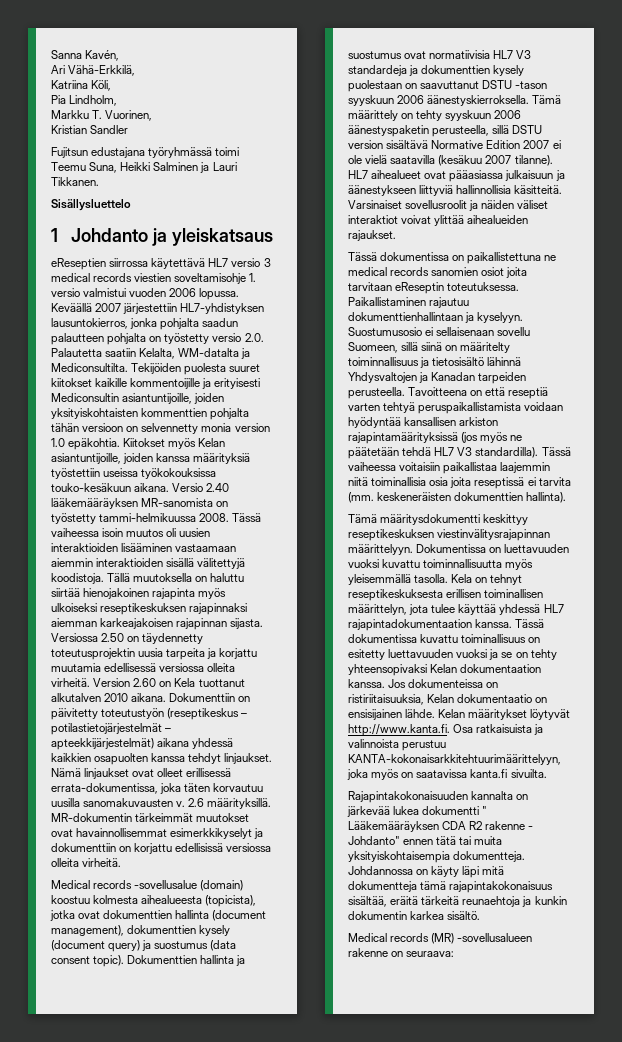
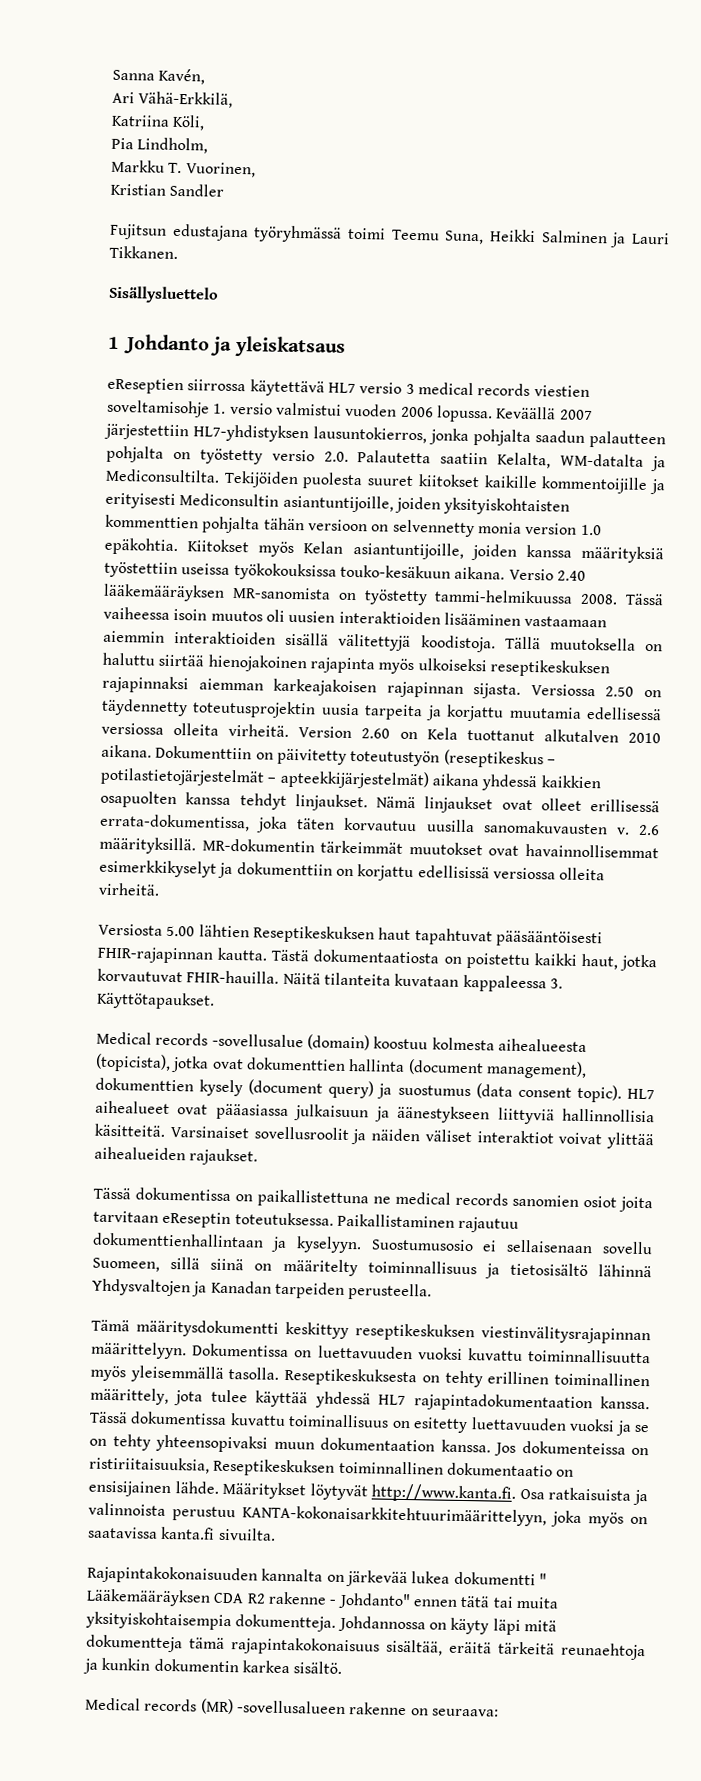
+ Versiosta 5.00 lähtien Reseptikeskuksen haut tapahtuvat pääsääntöisesti FHIR-rajapinnan kautta. Tästä dokumentaatiosta on poistettu kaikki haut, jotka korvautuvat FHIR-hauilla. Näitä tilanteita kuvataan kappaleessa 3. Käyttötapaukset.
- Dokumenttien hallinta ja suostumus ovat normatiivisia HL7 V3 standardeja ja dokumenttien kysely puolestaan on saavuttanut DSTU -tason syyskuun 2006 äänestyskierroksella. Tämä määrittely on tehty syyskuun 2006 äänestyspaketin perusteella, sillä DSTU version sisältävä Normative Edition 2007 ei ole vielä saatavilla (kesäkuu 2007 tilanne).
- Tavoitteena on että reseptiä varten tehtyä peruspaikallistamista voidaan hyödyntää kansallisen arkiston rajapintamäärityksissä (jos myös ne päätetään tehdä HL7 V3 standardilla). Tässä vaiheessa voitaisiin paikallistaa laajemmin niitä toiminallisia osia joita reseptissä ei tarvita (mm. keskeneräisten dokumenttien hallinta).
- Kela on tehnyt reseptikeskuksesta erillisen toiminallisen määrittelyn, jota tulee käyttää yhdessä HL7 rajapintadokumentaation kanssa.
+ Reseptikeskuksesta on tehty erillinen toiminallinen määrittely, jota tulee käyttää yhdessä HL7 rajapintadokumentaation kanssa.
- Tässä dokumentissa kuvattu toiminallisuus on esitetty luettavuuden vuoksi ja se on tehty yhteensopivaksi Kelan dokumentaation kanssa.
+ Tässä dokumentissa kuvattu toiminallisuus on esitetty luettavuuden vuoksi ja se on tehty yhteensopivaksi muun dokumentaation kanssa.
- Jos dokumenteissa on ristiriitaisuuksia, Kelan dokumentaatio on ensisijainen lähde.
+ Jos dokumenteissa on ristiriitaisuuksia, Reseptikeskuksen toiminnallinen dokumentaatio on ensisijainen lähde.
- Kelan määritykset löytyvät http://www.kanta.fi. Osa ratkaisuista ja valinnoista perustuu KANTA-kokonaisarkkitehtuurimäärittelyyn, joka myös on saatavissa kanta.fi sivuilta.
+ Määritykset löytyvät http://www.kanta.fi. Osa ratkaisuista ja valinnoista perustuu KANTA-kokonaisarkkitehtuurimäärittelyyn, joka myös on saatavissa kanta.fi sivuilta.

